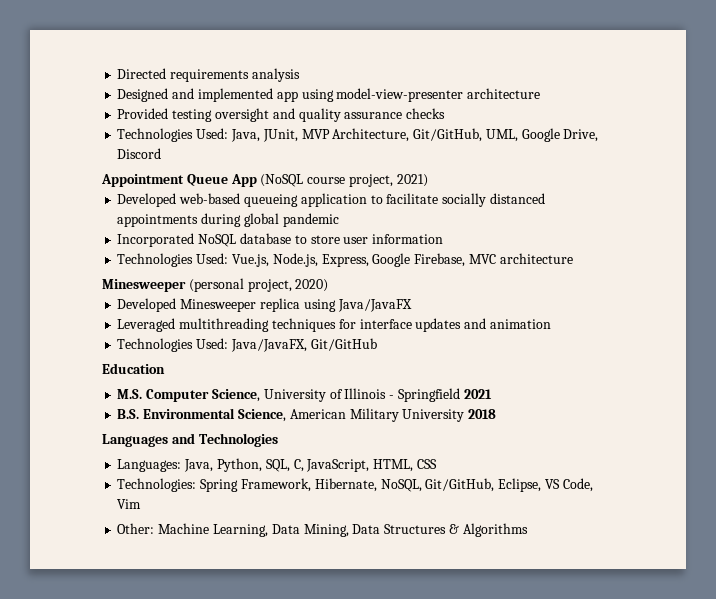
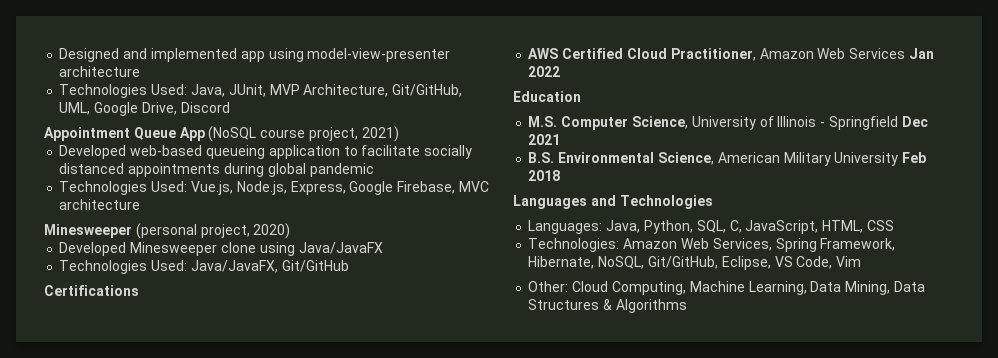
- Directed requirements analysis
- Provided testing oversight and quality assurance checks
- Incorporated NoSQL database to store user information
- Developed Minesweeper replica using Java/JavaFX
+ Developed Minesweeper clone using Java/JavaFX
- Leveraged multithreading techniques for interface updates and animation
  Technologies Used: Java/JavaFX, Git/GitHub
+ Certifications
+ AWS Certified Cloud Practitioner, Amazon Web Services Jan 2022
- M.S. Computer Science, University of Illinois - Springfield 2021
+ M.S. Computer Science, University of Illinois - Springfield Dec 2021
- B.S. Environmental Science, American Military University 2018
+ B.S. Environmental Science, American Military University Feb 2018
- Technologies: Spring Framework, Hibernate, NoSQL, Git/GitHub, Eclipse, VS Code, Vim
+ Technologies: Amazon Web Services, Spring Framework, Hibernate, NoSQL, Git/GitHub, Eclipse, VS Code, Vim
- Other: Machine Learning, Data Mining, Data Structures & Algorithms
+ Other: Cloud Computing, Machine Learning, Data Mining, Data Structures & Algorithms

